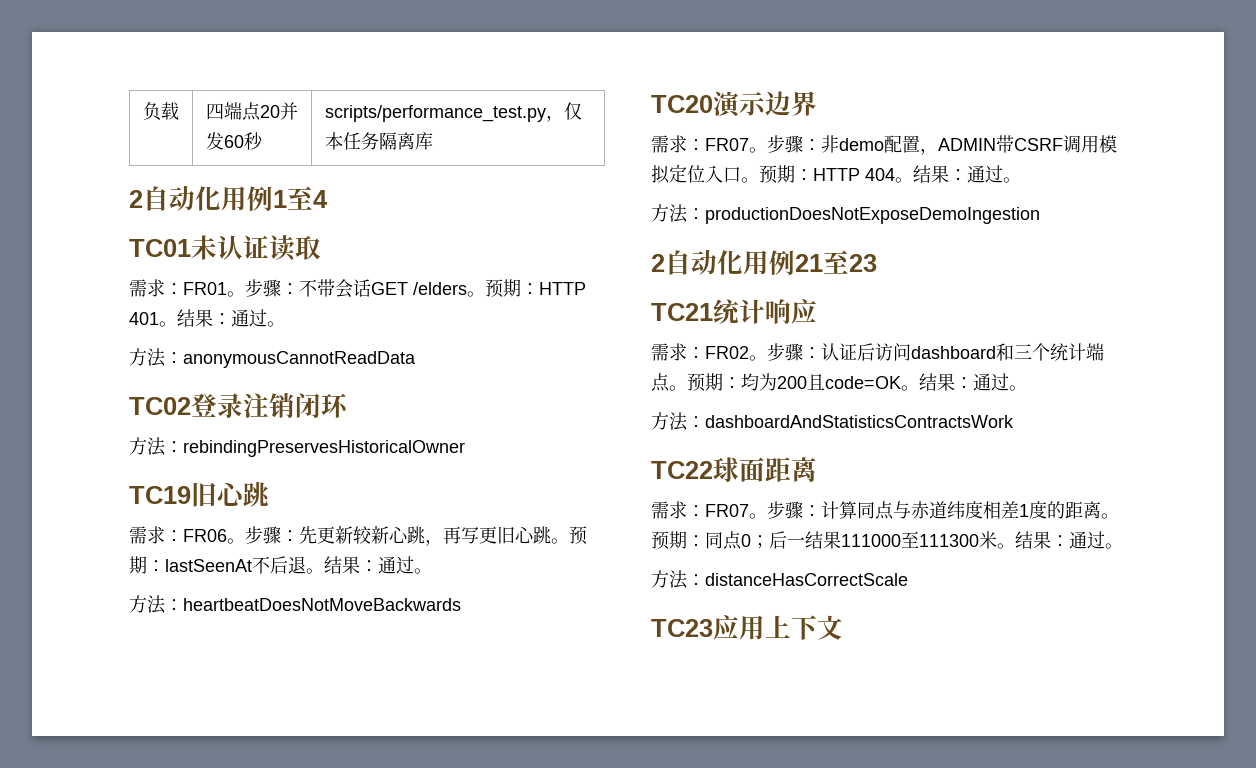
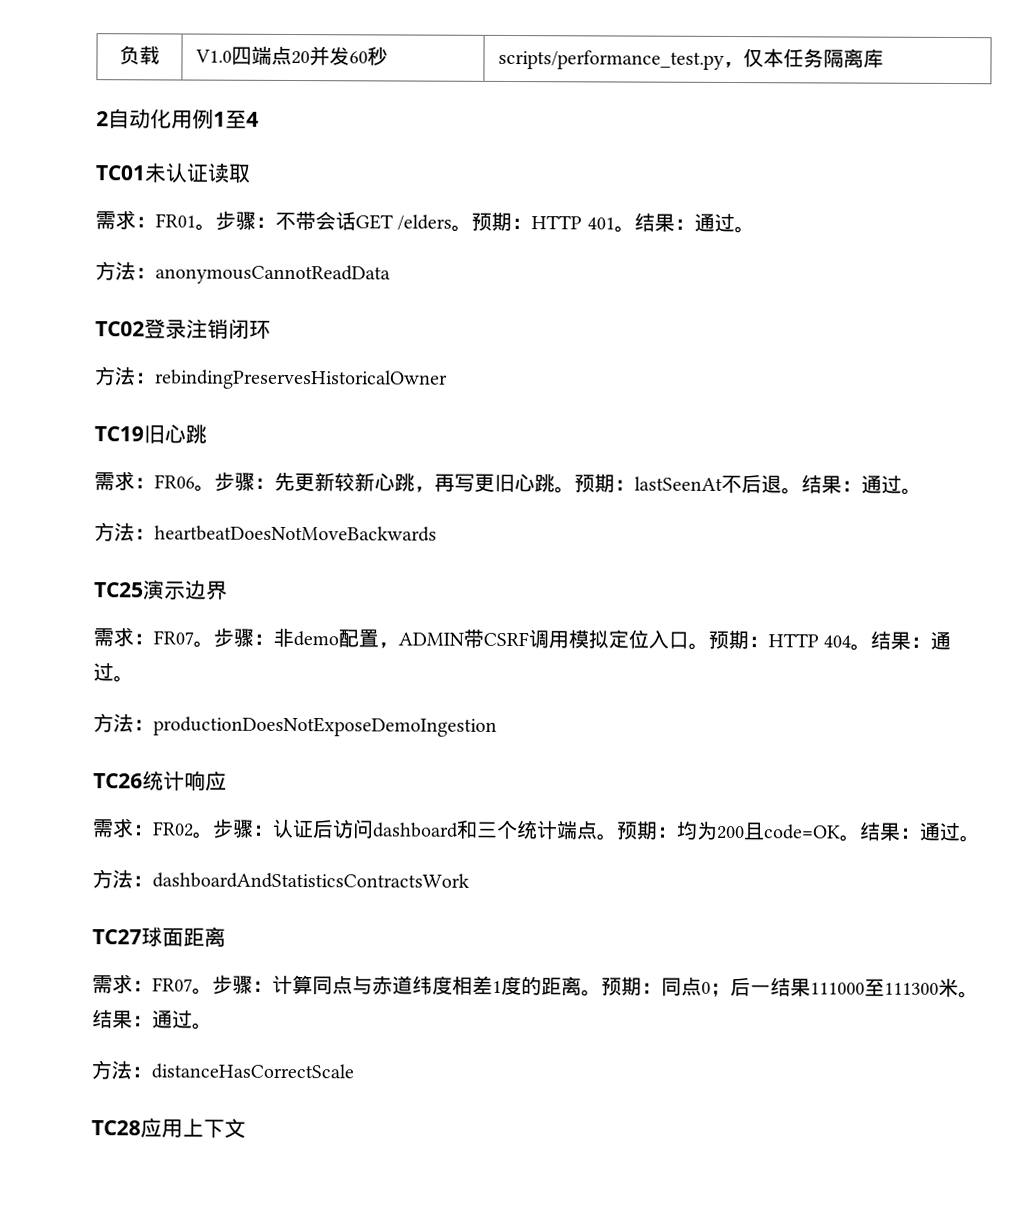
- 负载 | 四端点20并发60秒 | scripts/performance_test.py，仅本任务隔离库
+ 负载 | V1.0四端点20并发60秒 | scripts/performance_test.py，仅本任务隔离库
- TC20演示边界
+ TC25演示边界
- 2自动化用例21至23
- TC21统计响应
+ TC26统计响应
- TC22球面距离
+ TC27球面距离
- TC23应用上下文
+ TC28应用上下文

